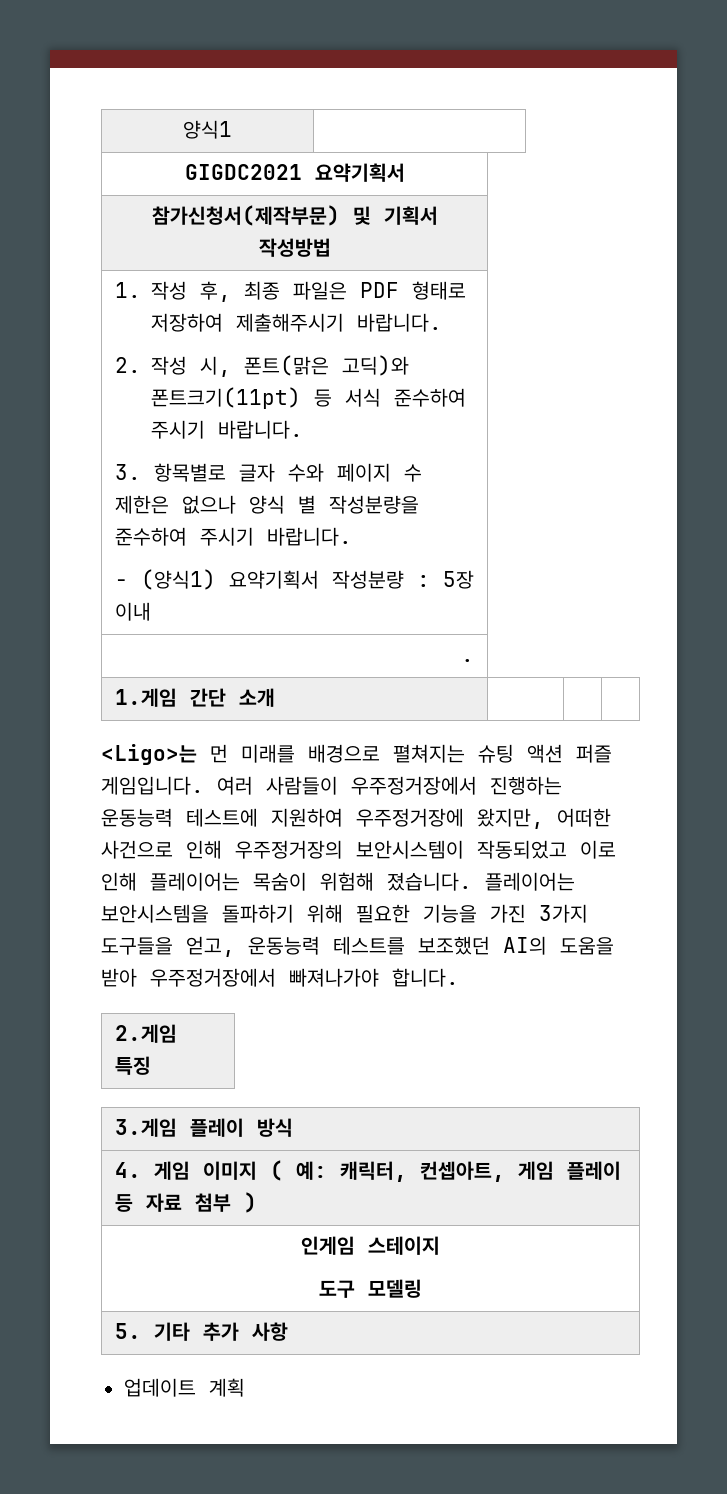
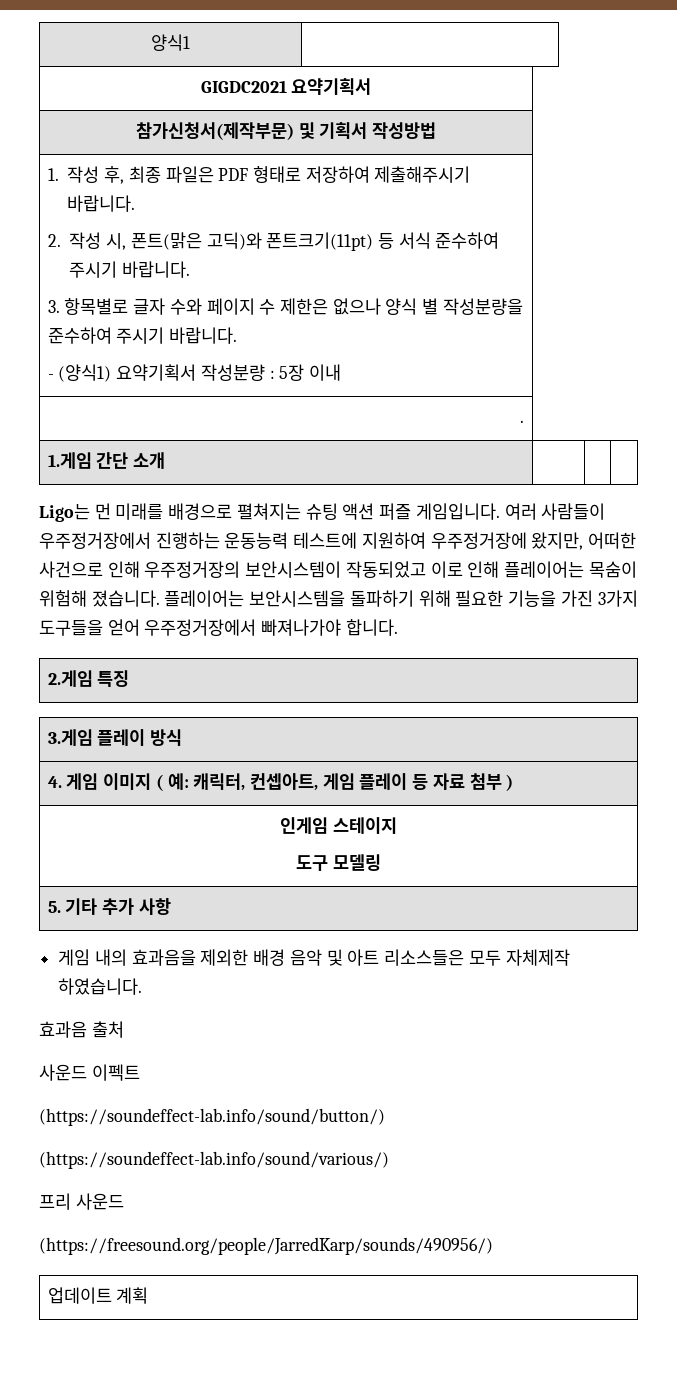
- <Ligo>는 먼 미래를 배경으로 펼쳐지는 슈팅 액션 퍼즐 게임입니다.
+ Ligo는 먼 미래를 배경으로 펼쳐지는 슈팅 액션 퍼즐 게임입니다.
- 플레이어는 보안시스템을 돌파하기 위해 필요한 기능을 가진 3가지 도구들을 얻고, 운동능력 테스트를 보조했던 AI의 도움을 받아 우주정거장에서 빠져나가야 합니다.
+ 플레이어는 보안시스템을 돌파하기 위해 필요한 기능을 가진 3가지 도구들을 얻어 우주정거장에서 빠져나가야 합니다.
+ 게임 내의 효과음을 제외한 배경 음악 및 아트 리소스들은 모두 자체제작 하였습니다.
+ 효과음 출처
+ 사운드 이펙트
+ (https://soundeffect-lab.info/sound/button/)
+ (https://soundeffect-lab.info/sound/various/)
+ 프리 사운드
+ (https://freesound.org/people/JarredKarp/sounds/490956/)

